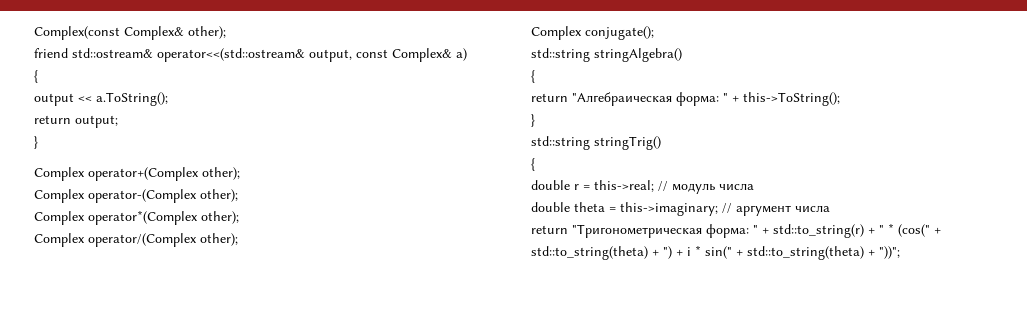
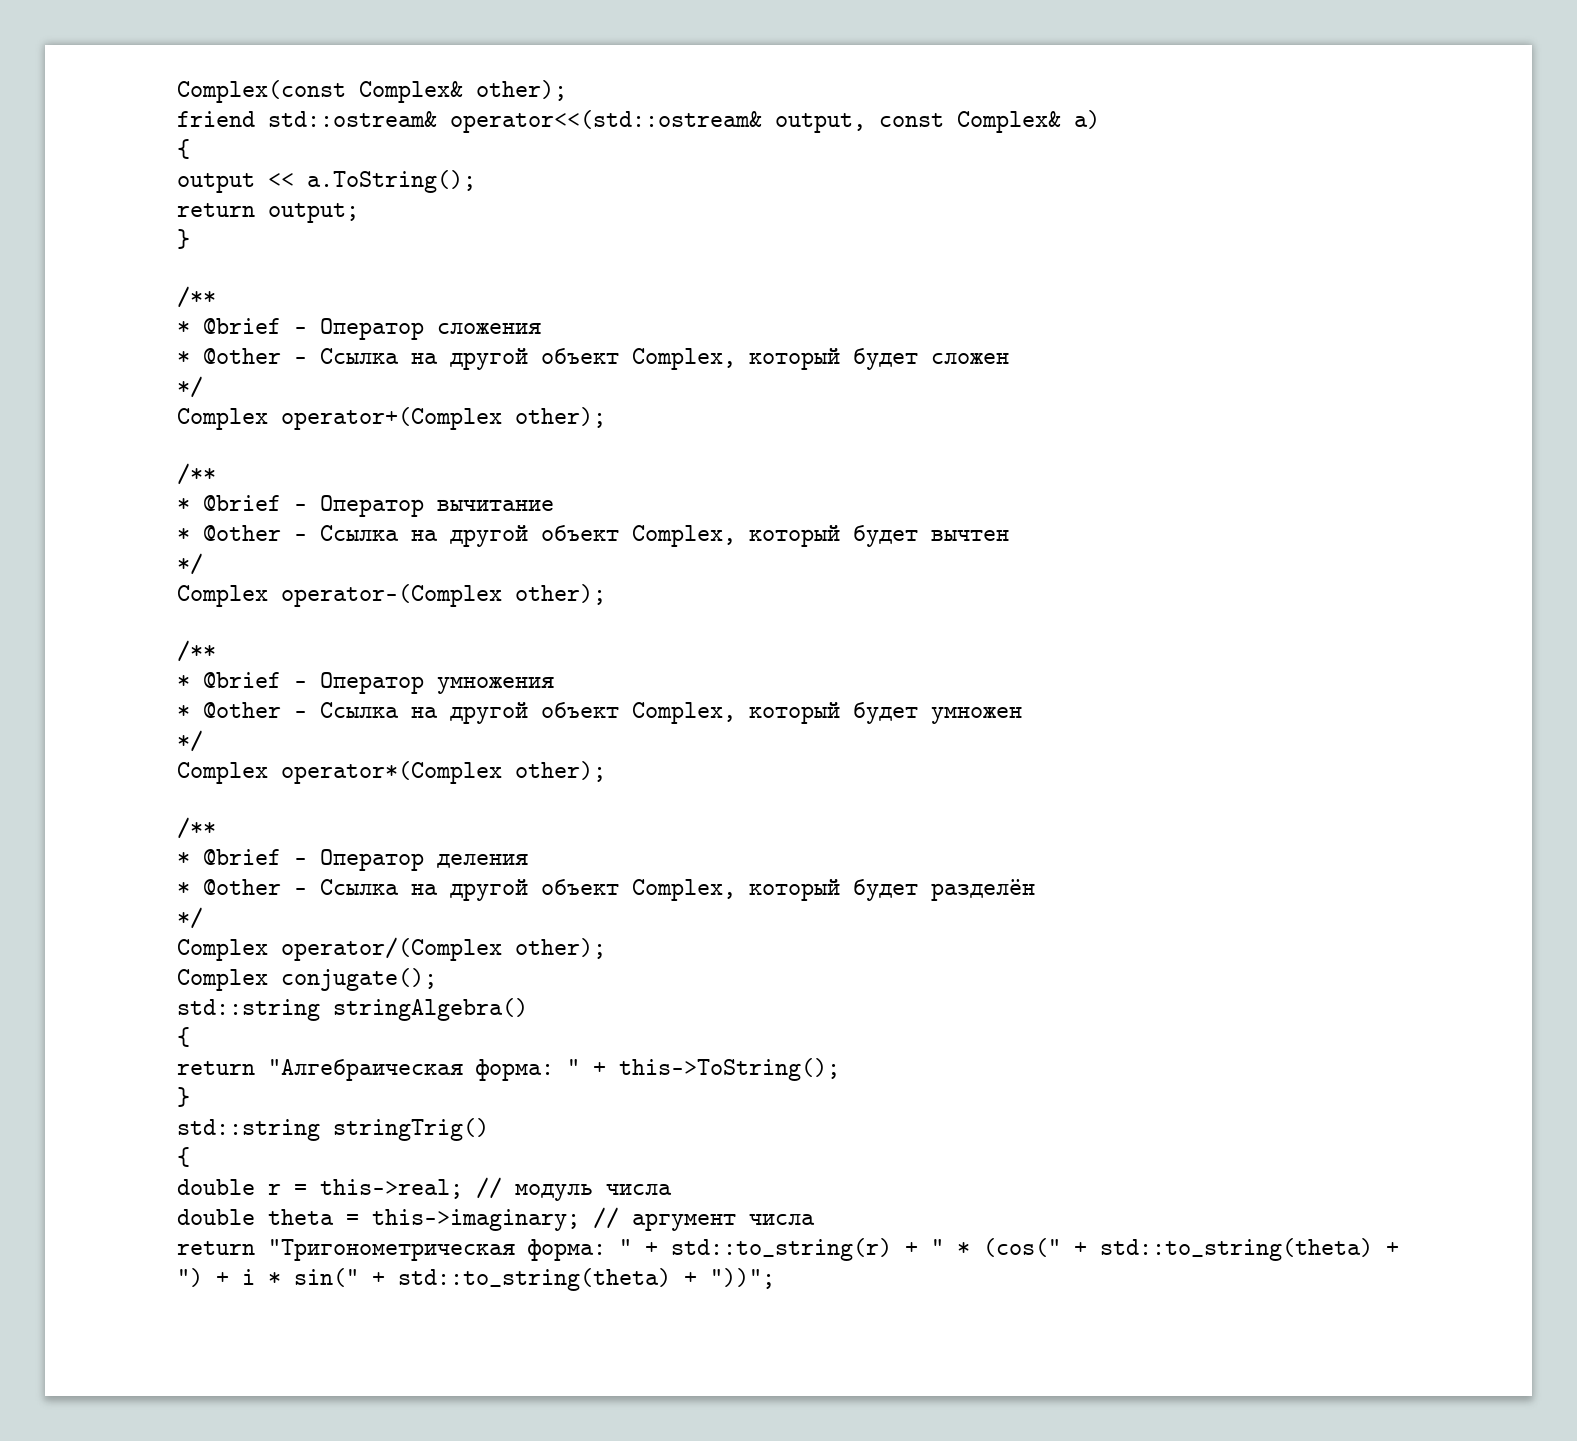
  return output;
  }
+ /**
+ * @brief - Оператор сложения
+ * @other - Ссылка на другой объект Complex, который будет сложен
+ */
  Complex operator+(Complex other);
+ /**
+ * @brief - Оператор вычитание
+ * @other - Ссылка на другой объект Complex, который будет вычтен
+ */
  Complex operator-(Complex other);
+ /**
+ * @brief - Оператор умножения
+ * @other - Ссылка на другой объект Complex, который будет умножен
+ */
  Complex operator*(Complex other);
+ /**
+ * @brief - Оператор деления
+ * @other - Ссылка на другой объект Complex, который будет разделён
+ */

